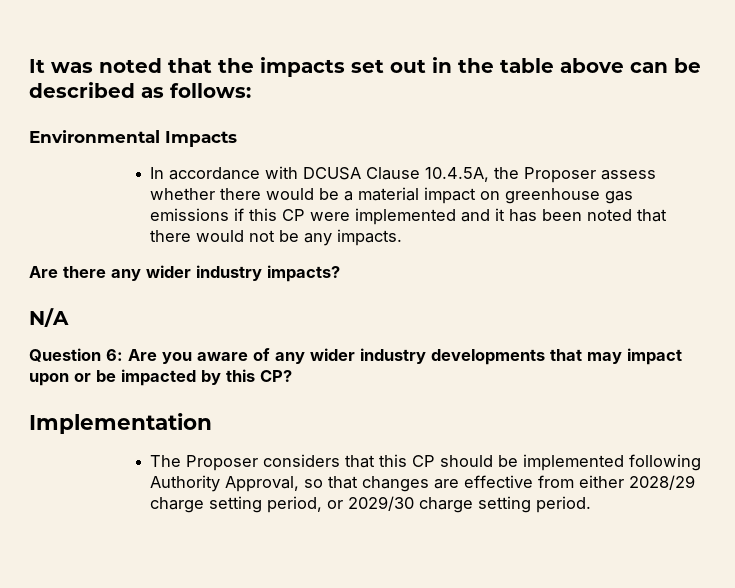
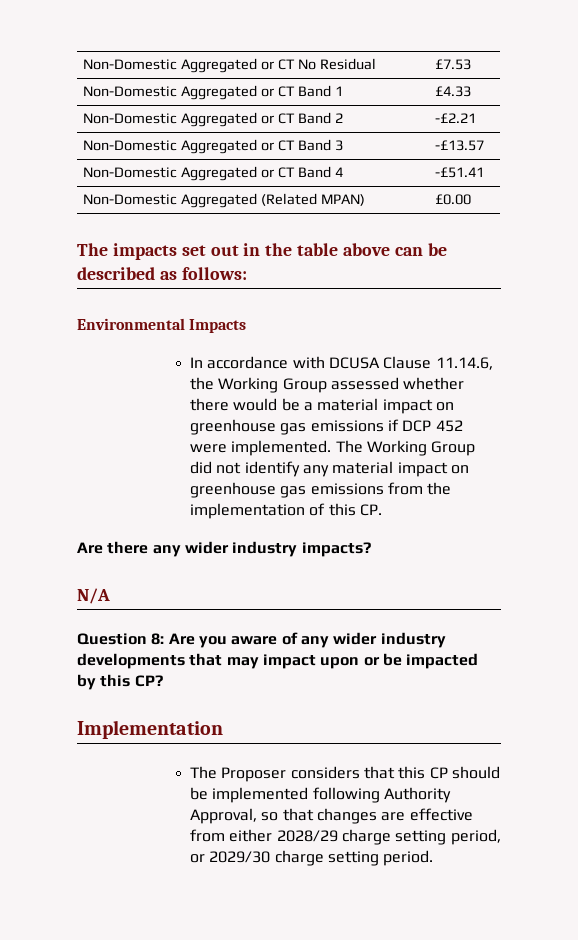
- It was noted that the impacts set out in the table above can be described as follows:
+ Non-Domestic Aggregated or CT No Residual | £7.53
+ Non-Domestic Aggregated or CT Band 1 | £4.33
+ Non-Domestic Aggregated or CT Band 2 | -£2.21
+ Non-Domestic Aggregated or CT Band 3 | -£13.57
+ Non-Domestic Aggregated or CT Band 4 | -£51.41
+ Non-Domestic Aggregated (Related MPAN) | £0.00
+ The impacts set out in the table above can be described as follows:
- In accordance with DCUSA Clause 10.4.5A, the Proposer assess whether there would be a material impact on greenhouse gas emissions if this CP were implemented and it has been noted that there would not be any impacts.
+ In accordance with DCUSA Clause 11.14.6, the Working Group assessed whether there would be a material impact on greenhouse gas emissions if DCP 452 were implemented. The Working Group did not identify any material impact on greenhouse gas emissions from the implementation of this CP.
- Question 6: Are you aware of any wider industry developments that may impact upon or be impacted by this CP?
+ Question 8: Are you aware of any wider industry developments that may impact upon or be impacted by this CP?

